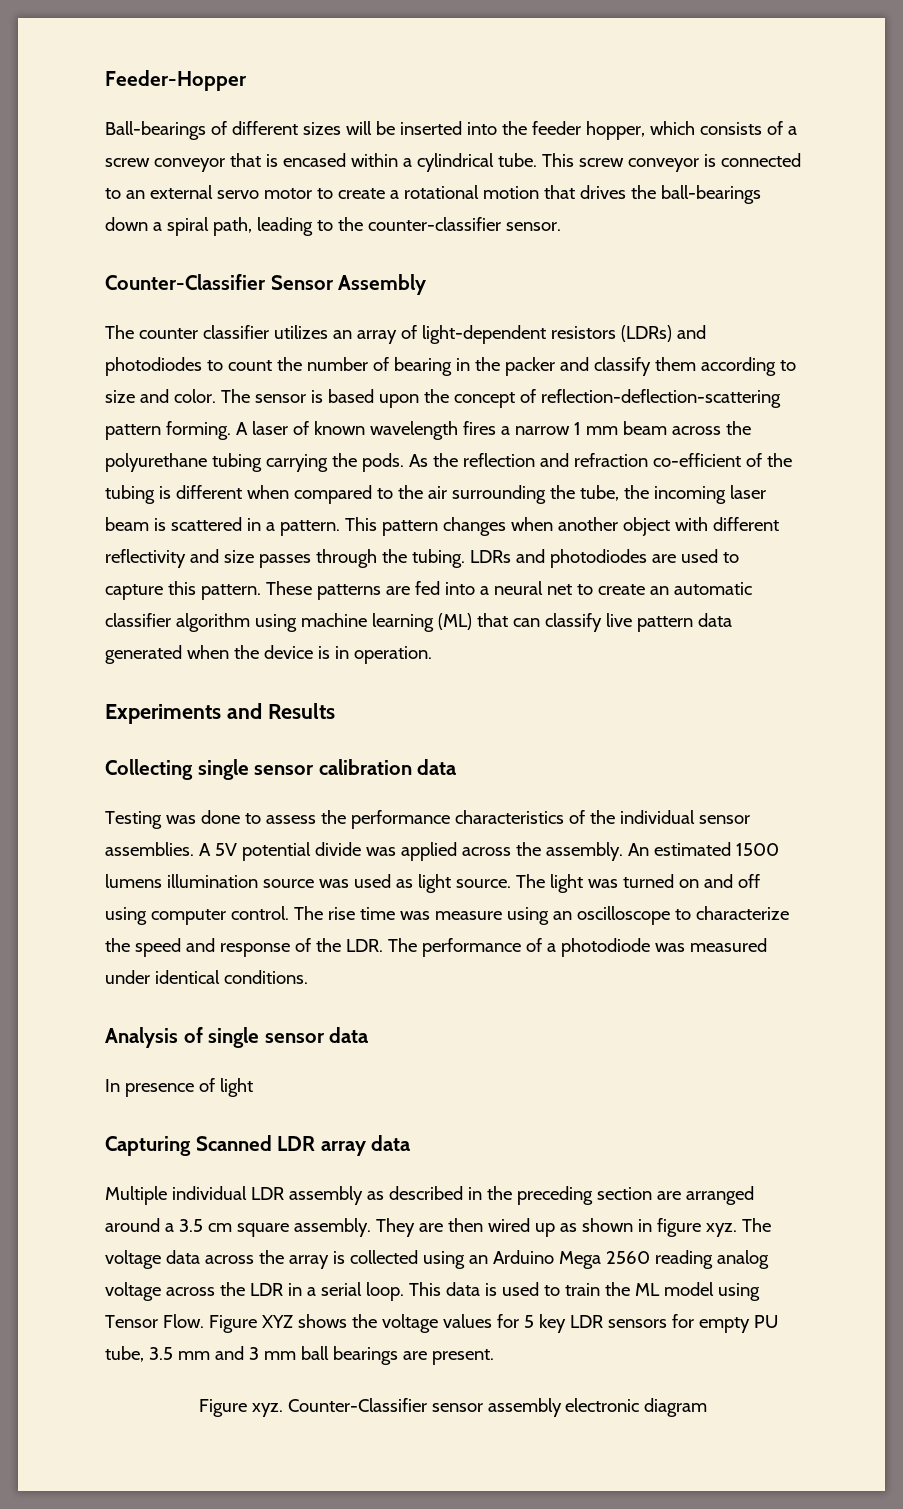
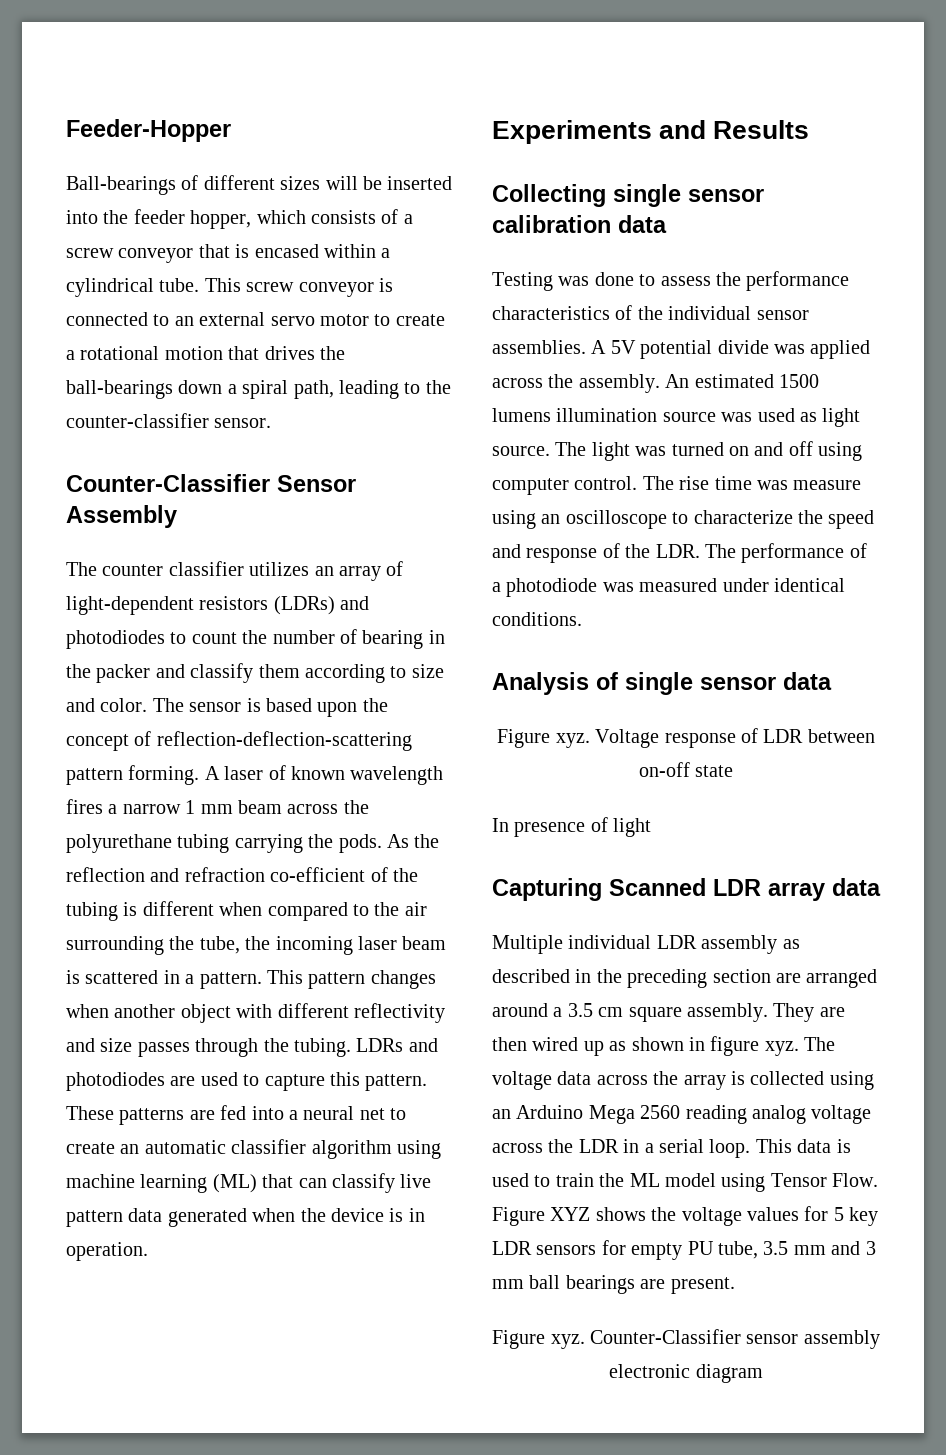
+ Figure xyz. Voltage response of LDR between on-off state

